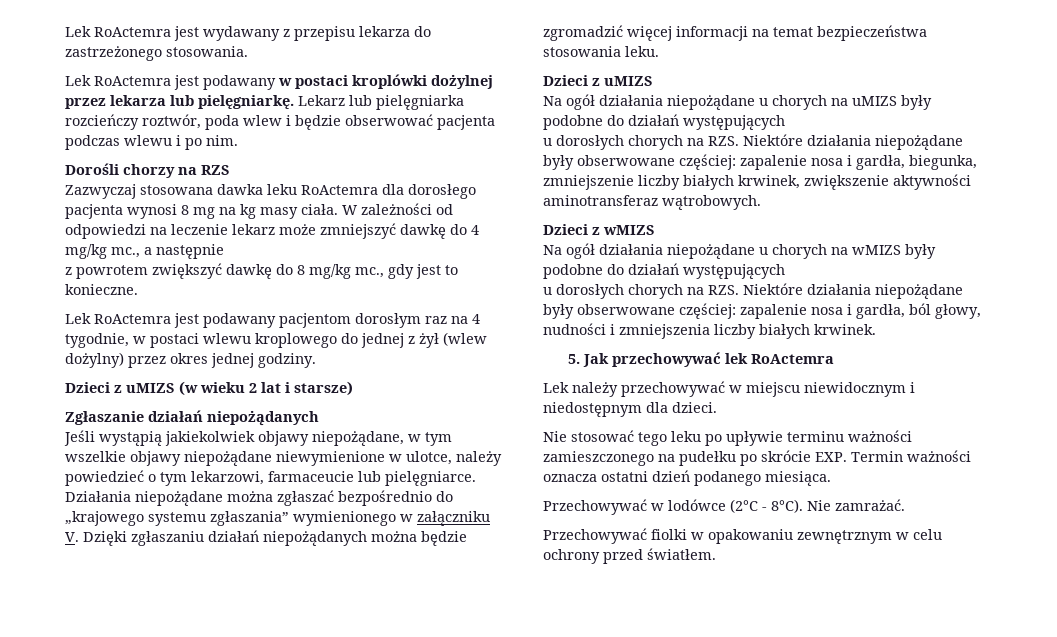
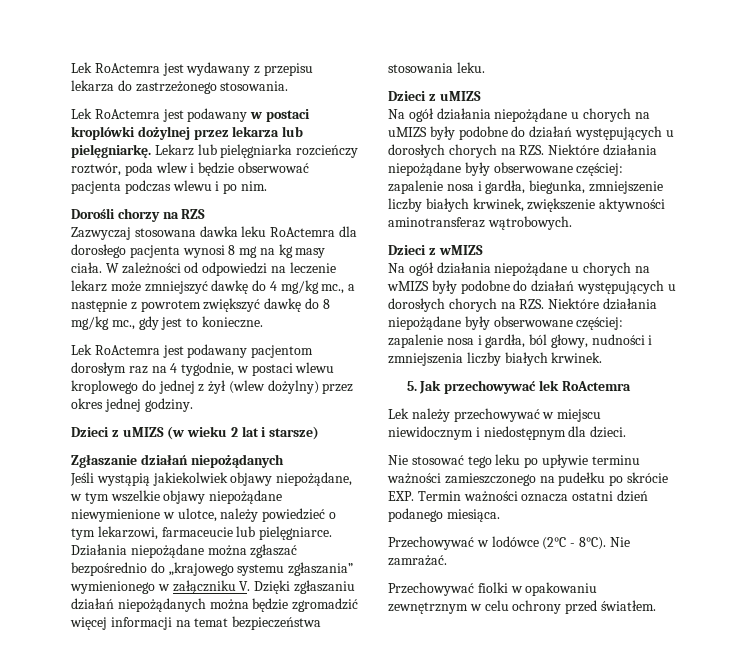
- W zależności od odpowiedzi na leczenie lekarz może zmniejszyć dawkę do 4 mg/kg mc., a następnie
- z powrotem zwiększyć dawkę do 8 mg/kg mc., gdy jest to konieczne.
+ W zależności od odpowiedzi na leczenie lekarz może zmniejszyć dawkę do 4 mg/kg mc., a następnie z powrotem zwiększyć dawkę do 8 mg/kg mc., gdy jest to konieczne.
- Na ogół działania niepożądane u chorych na uMIZS były podobne do działań występujących
- u dorosłych chorych na RZS. Niektóre działania niepożądane były obserwowane częściej: zapalenie nosa i gardła, biegunka, zmniejszenie liczby białych krwinek, zwiększenie aktywności aminotransferaz wątrobowych.
+ Na ogół działania niepożądane u chorych na uMIZS były podobne do działań występujących u dorosłych chorych na RZS. Niektóre działania niepożądane były obserwowane częściej: zapalenie nosa i gardła, biegunka, zmniejszenie liczby białych krwinek, zwiększenie aktywności aminotransferaz wątrobowych.
- Na ogół działania niepożądane u chorych na wMIZS były podobne do działań występujących
- u dorosłych chorych na RZS. Niektóre działania niepożądane były obserwowane częściej: zapalenie nosa i gardła, ból głowy, nudności i zmniejszenia liczby białych krwinek.
+ Na ogół działania niepożądane u chorych na wMIZS były podobne do działań występujących u dorosłych chorych na RZS. Niektóre działania niepożądane były obserwowane częściej: zapalenie nosa i gardła, ból głowy, nudności i zmniejszenia liczby białych krwinek.

